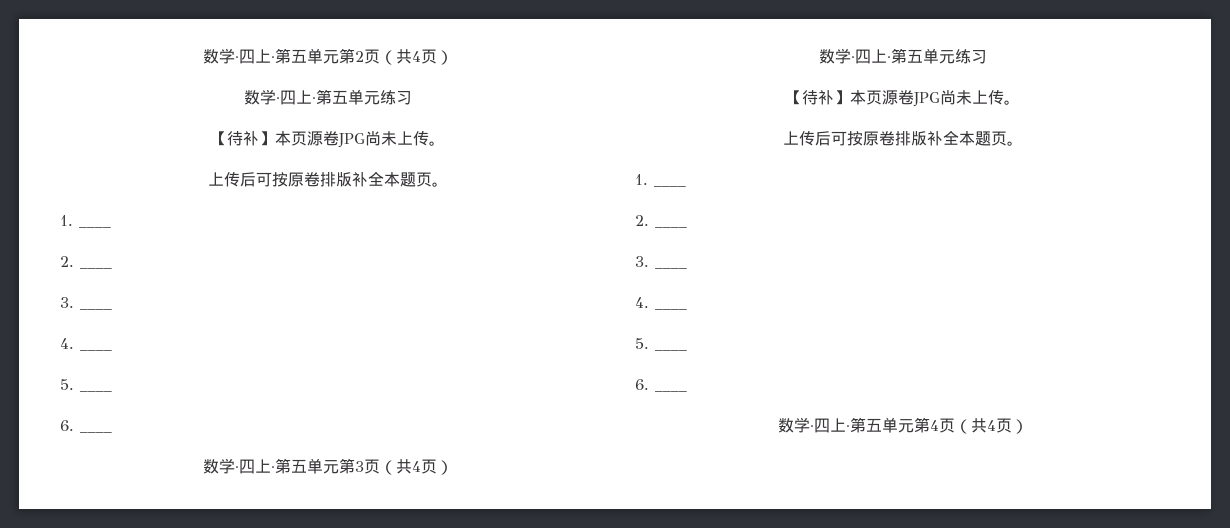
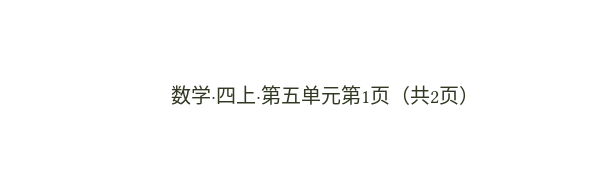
- 数学·四上·第五单元第2页（共4页）
- 数学·四上·第五单元练习
- 【待补】本页源卷JPG尚未上传。
- 上传后可按原卷排版补全本题页。
- 1. ____
- 2. ____
- 3. ____
- 4. ____
- 5. ____
- 6. ____
- 数学·四上·第五单元第3页（共4页）
- 数学·四上·第五单元练习
- 【待补】本页源卷JPG尚未上传。
- 上传后可按原卷排版补全本题页。
- 1. ____
- 2. ____
- 3. ____
- 4. ____
- 5. ____
- 6. ____
- 数学·四上·第五单元第4页（共4页）
+ 数学·四上·第五单元第1页（共2页）

